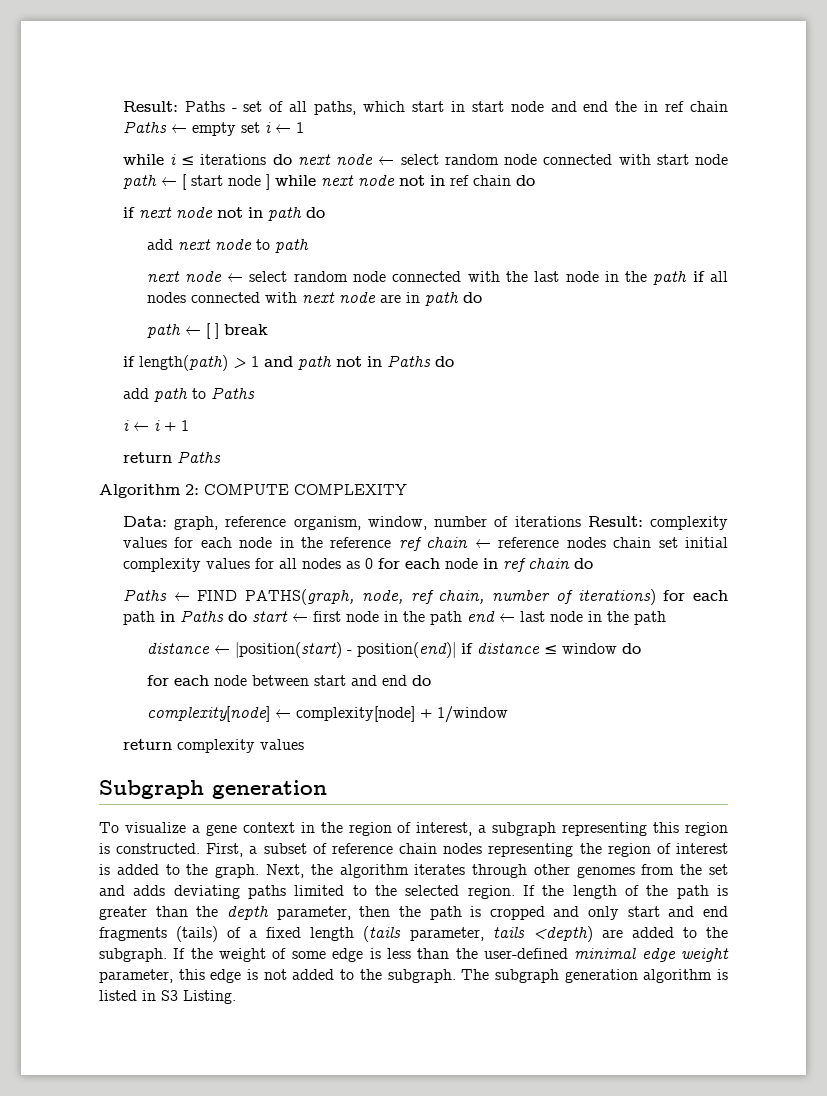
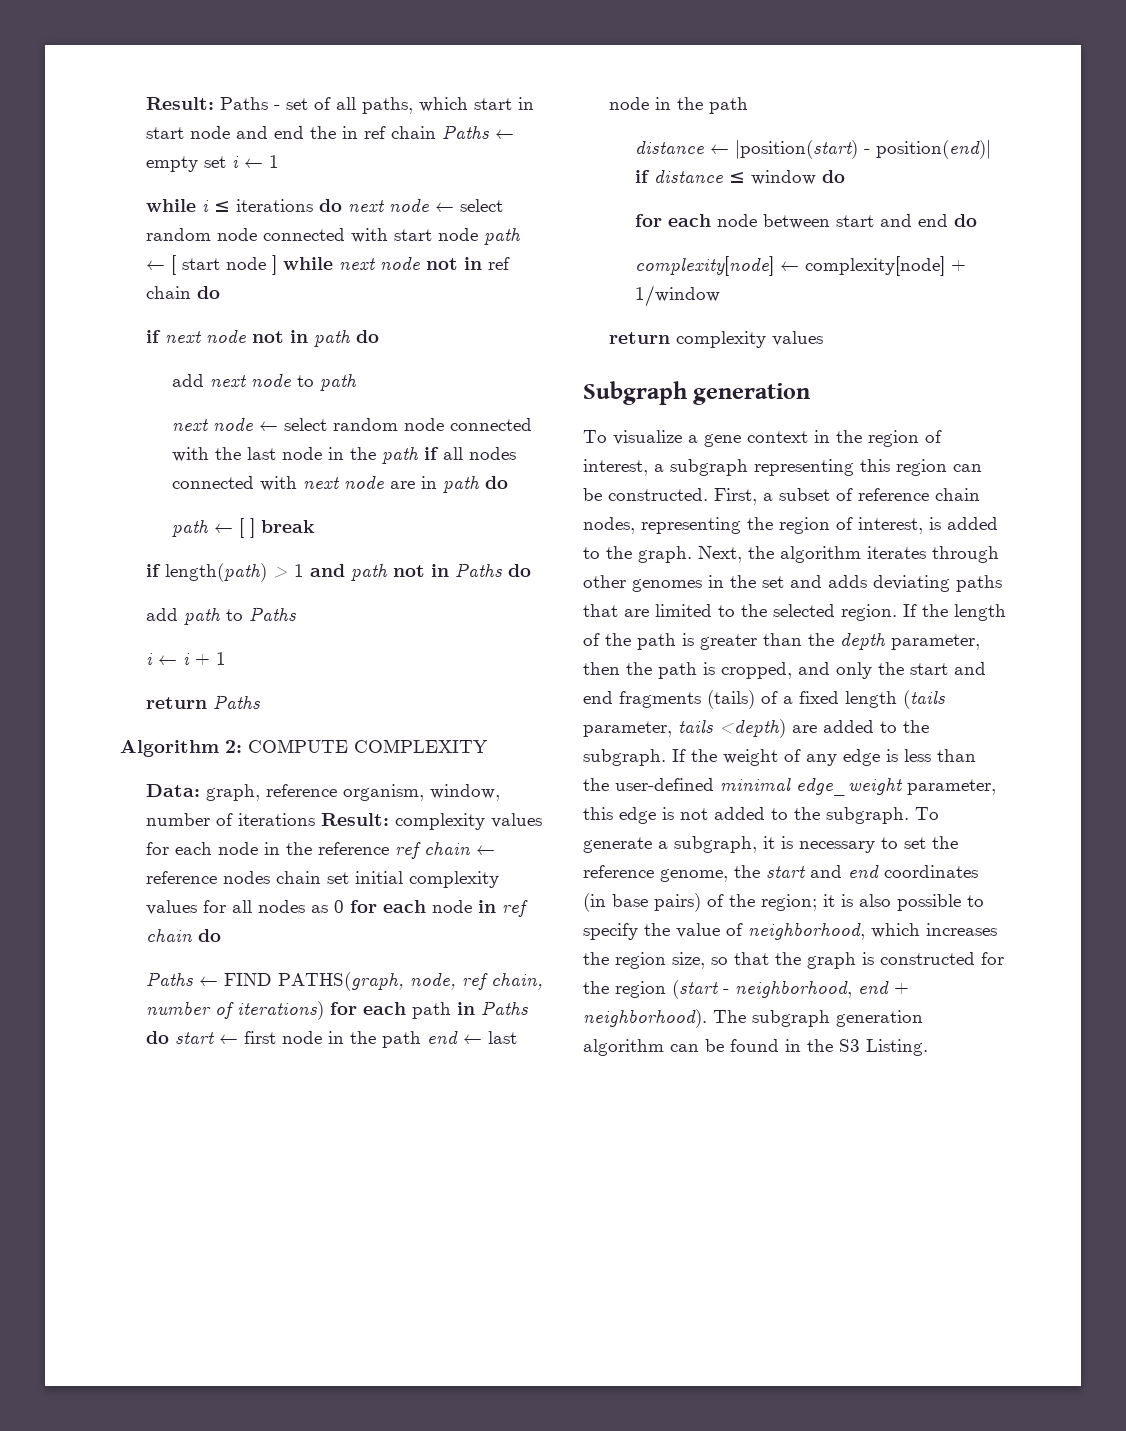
- To visualize a gene context in the region of interest, a subgraph representing this region is constructed.
+ To visualize a gene context in the region of interest, a subgraph representing this region can be constructed.
- First, a subset of reference chain nodes representing the region of interest is added to the graph.
+ First, a subset of reference chain nodes, representing the region of interest, is added to the graph.
- Next, the algorithm iterates through other genomes from the set and adds deviating paths limited to the selected region.
+ Next, the algorithm iterates through other genomes in the set and adds deviating paths that are limited to the selected region.
- If the length of the path is greater than the depth parameter, then the path is cropped and only start and end fragments (tails) of a fixed length (tails parameter, tails <depth) are added to the subgraph.
+ If the length of the path is greater than the depth parameter, then the path is cropped, and only the start and end fragments (tails) of a fixed length (tails parameter, tails <depth) are added to the subgraph.
- If the weight of some edge is less than the user-defined minimal edge weight parameter, this edge is not added to the subgraph.
+ If the weight of any edge is less than the user-defined minimal edge_weight parameter, this edge is not added to the subgraph.
- The subgraph generation algorithm is listed in S3 Listing.
+ To generate a subgraph, it is necessary to set the reference genome, the start and end coordinates (in base pairs) of the region; it is also possible to specify the value of neighborhood, which increases the region size, so that the graph is constructed for the region (start - neighborhood, end + neighborhood). The subgraph generation algorithm can be found in the S3 Listing.

